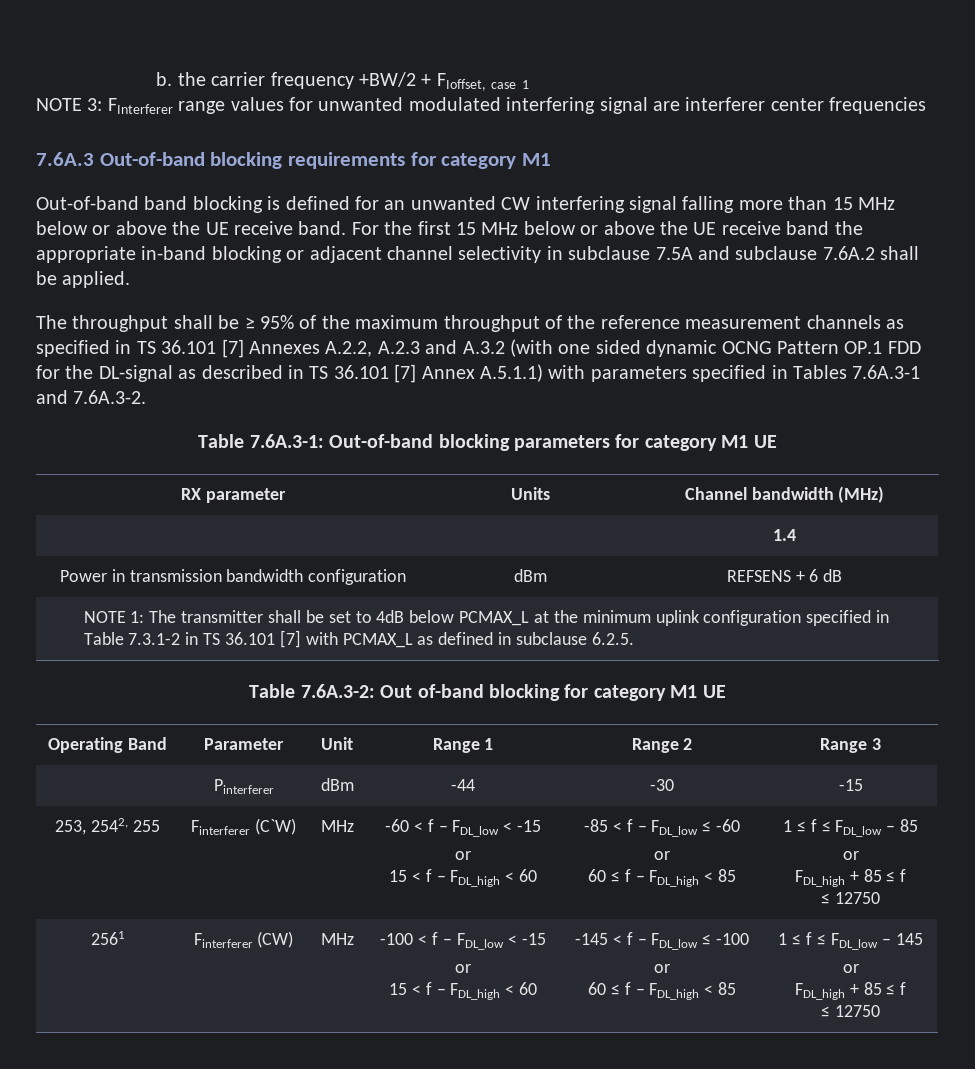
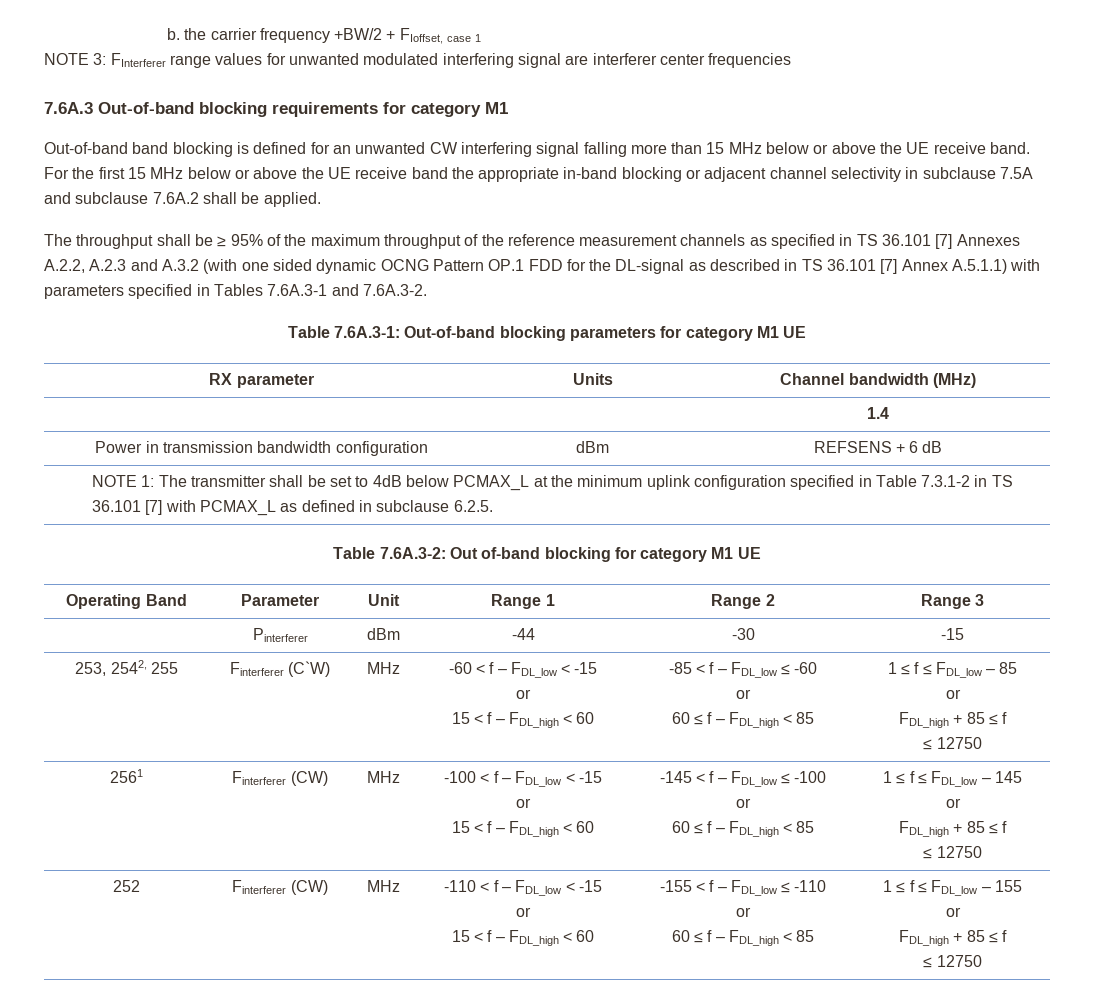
+ 252 | Finterferer (CW) | MHz | -110 < f – FDL_low < -15
+ or
+ 15 < f – FDL_high < 60 | -155 < f – FDL_low ≤ -110
+ or
+ 60 ≤ f – FDL_high < 85 | 1 ≤ f ≤ FDL_low – 155
+ or
+ FDL_high + 85 ≤ f
+ ≤ 12750

